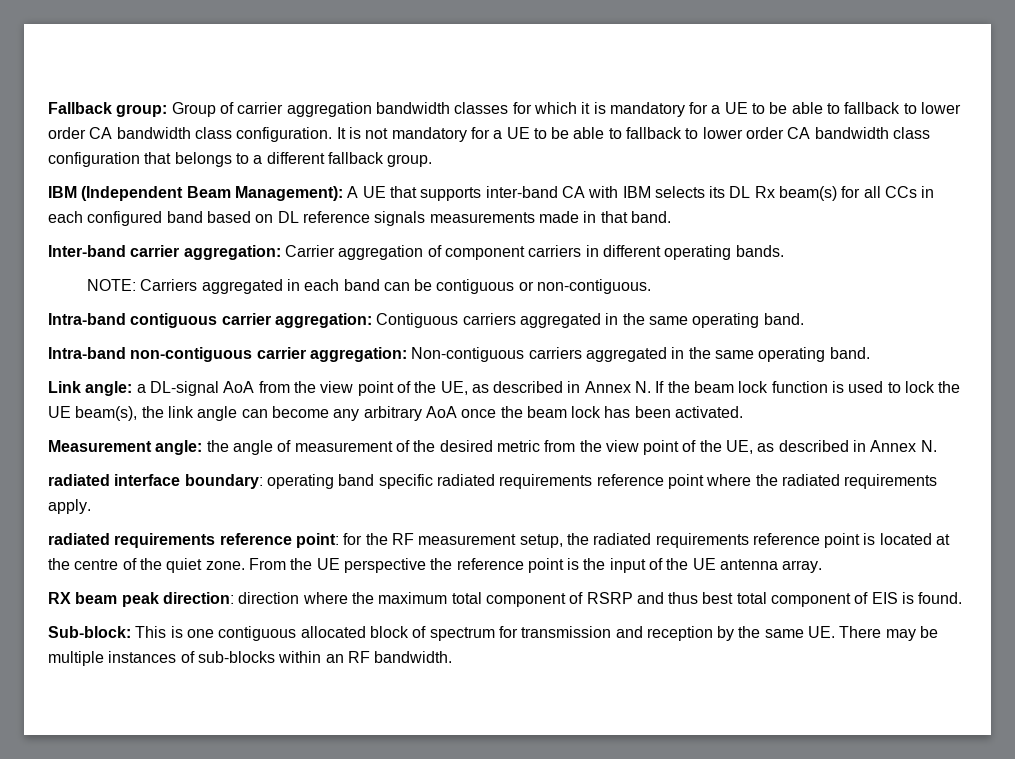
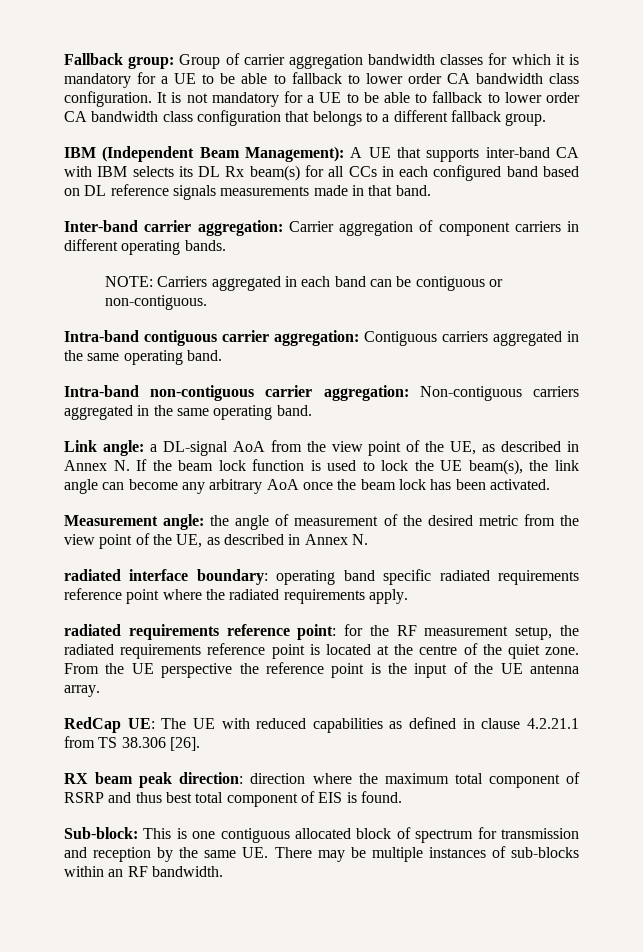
+ RedCap UE: The UE with reduced capabilities as defined in clause 4.2.21.1 from TS 38.306 [26].

